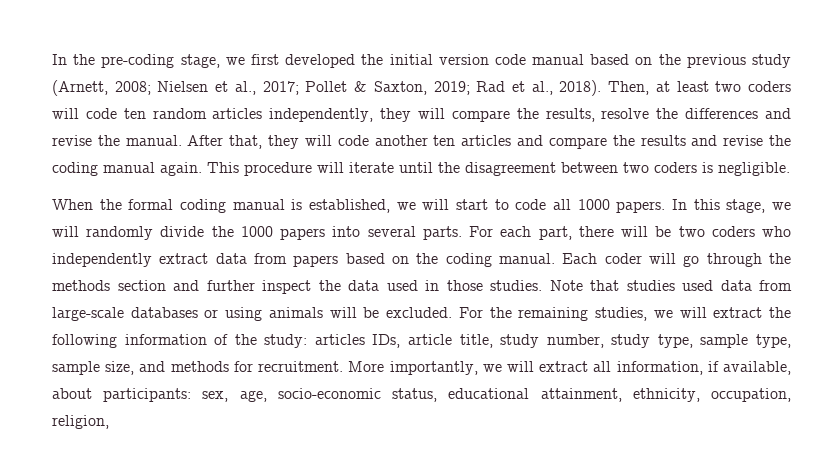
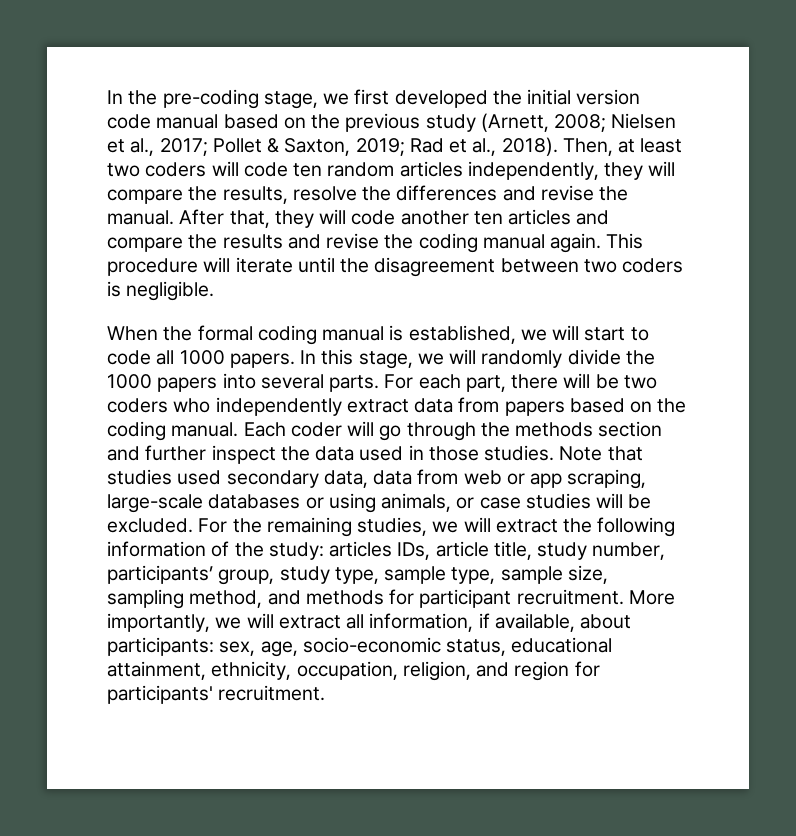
- Note that studies used data from large-scale databases or using animals will be excluded.
+ Note that studies used secondary data, data from web or app scraping, large-scale databases or using animals, or case studies will be excluded.
- For the remaining studies, we will extract the following information of the study: articles IDs, article title, study number, study type, sample type, sample size, and methods for recruitment.
+ For the remaining studies, we will extract the following information of the study: articles IDs, article title, study number, participants’ group, study type, sample type, sample size, sampling method, and methods for participant recruitment.
- More importantly, we will extract all information, if available, about participants: sex, age, socio-economic status, educational attainment, ethnicity, occupation, religion,
+ More importantly, we will extract all information, if available, about participants: sex, age, socio-economic status, educational attainment, ethnicity, occupation, religion, and region for participants' recruitment.

